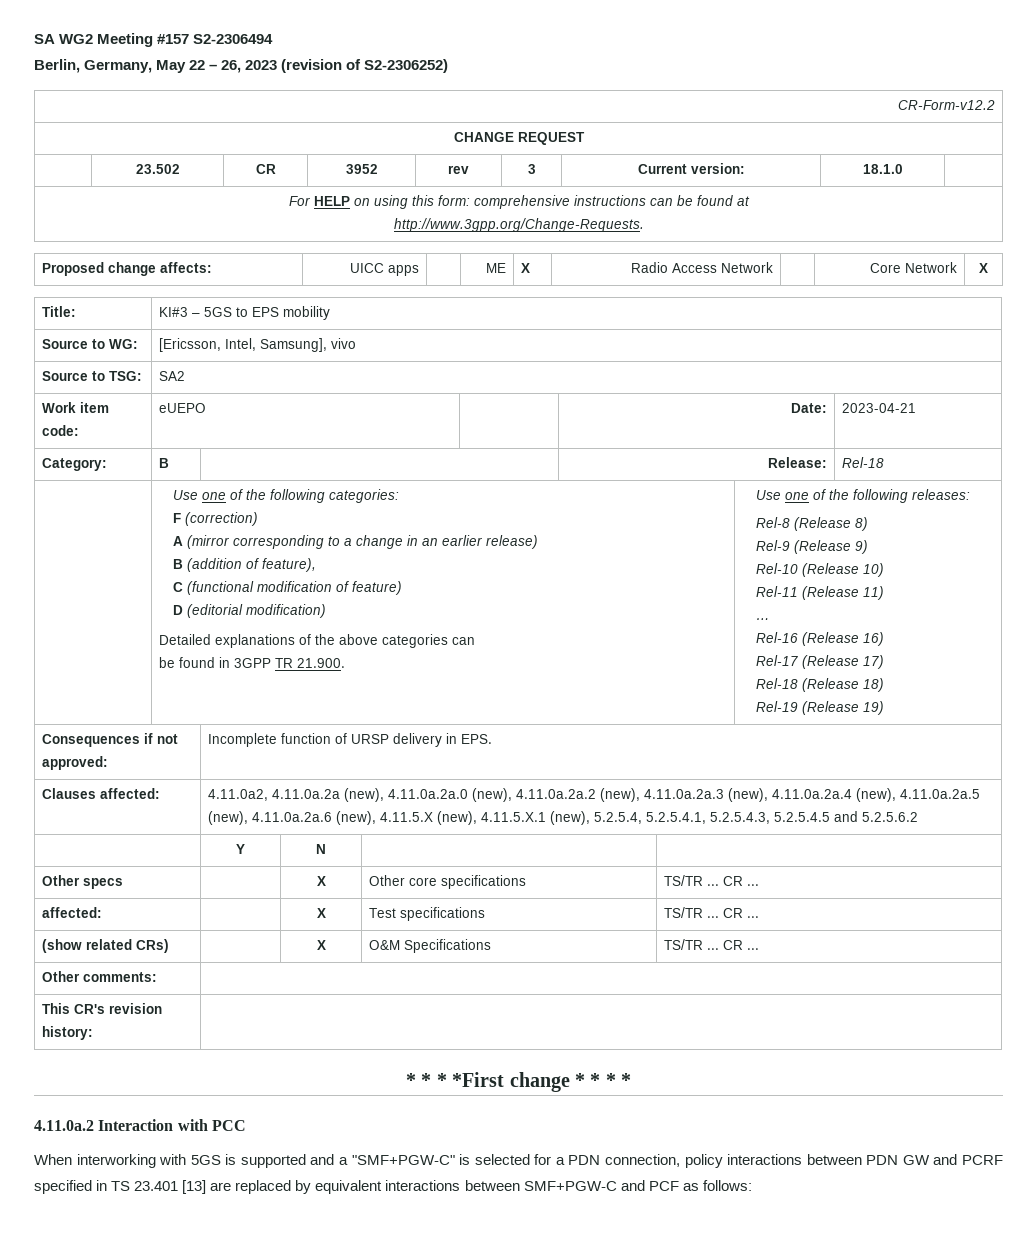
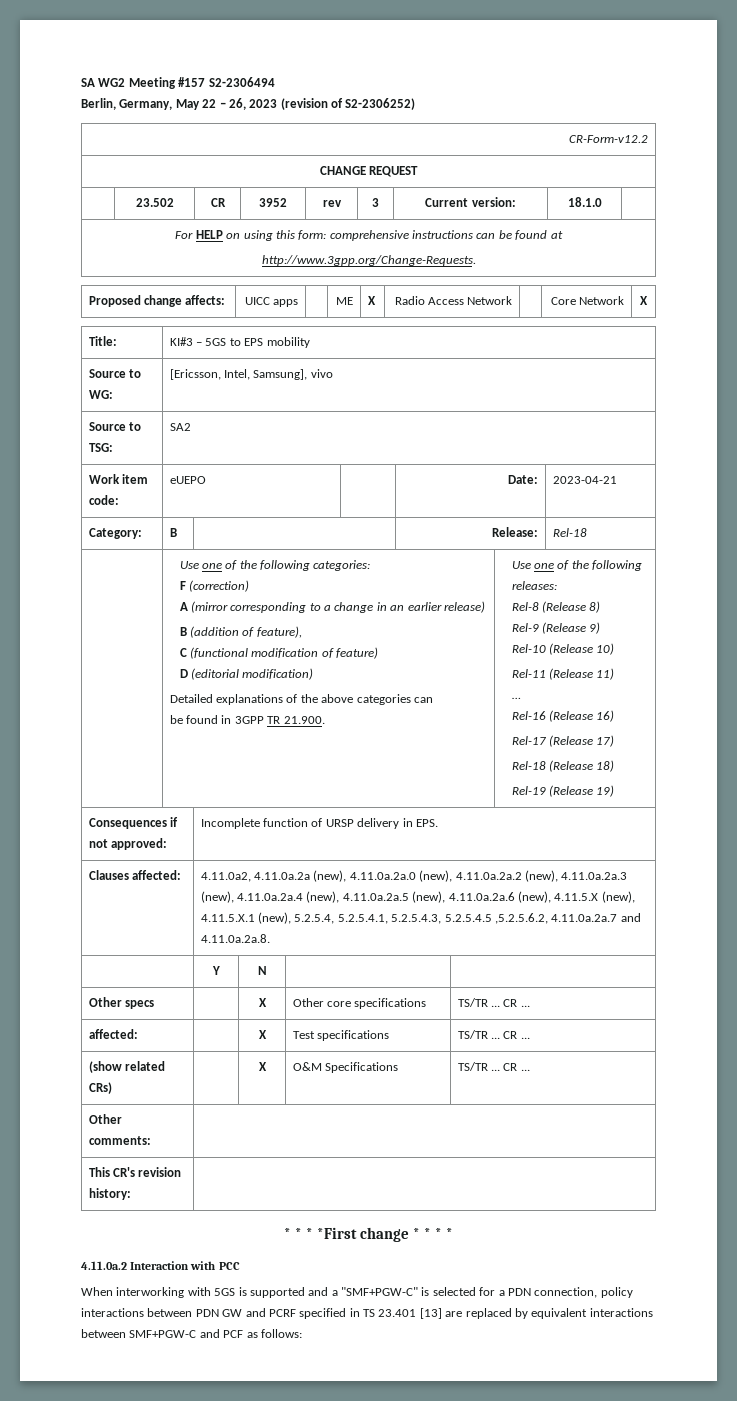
- Clauses affected: | 4.11.0a2, 4.11.0a.2a (new), 4.11.0a.2a.0 (new), 4.11.0a.2a.2 (new), 4.11.0a.2a.3 (new), 4.11.0a.2a.4 (new), 4.11.0a.2a.5 (new), 4.11.0a.2a.6 (new), 4.11.5.X (new), 4.11.5.X.1 (new), 5.2.5.4, 5.2.5.4.1, 5.2.5.4.3, 5.2.5.4.5 and 5.2.5.6.2
+ Clauses affected: | 4.11.0a2, 4.11.0a.2a (new), 4.11.0a.2a.0 (new), 4.11.0a.2a.2 (new), 4.11.0a.2a.3 (new), 4.11.0a.2a.4 (new), 4.11.0a.2a.5 (new), 4.11.0a.2a.6 (new), 4.11.5.X (new), 4.11.5.X.1 (new), 5.2.5.4, 5.2.5.4.1, 5.2.5.4.3, 5.2.5.4.5 ,5.2.5.6.2, 4.11.0a.2a.7 and 4.11.0a.2a.8.

